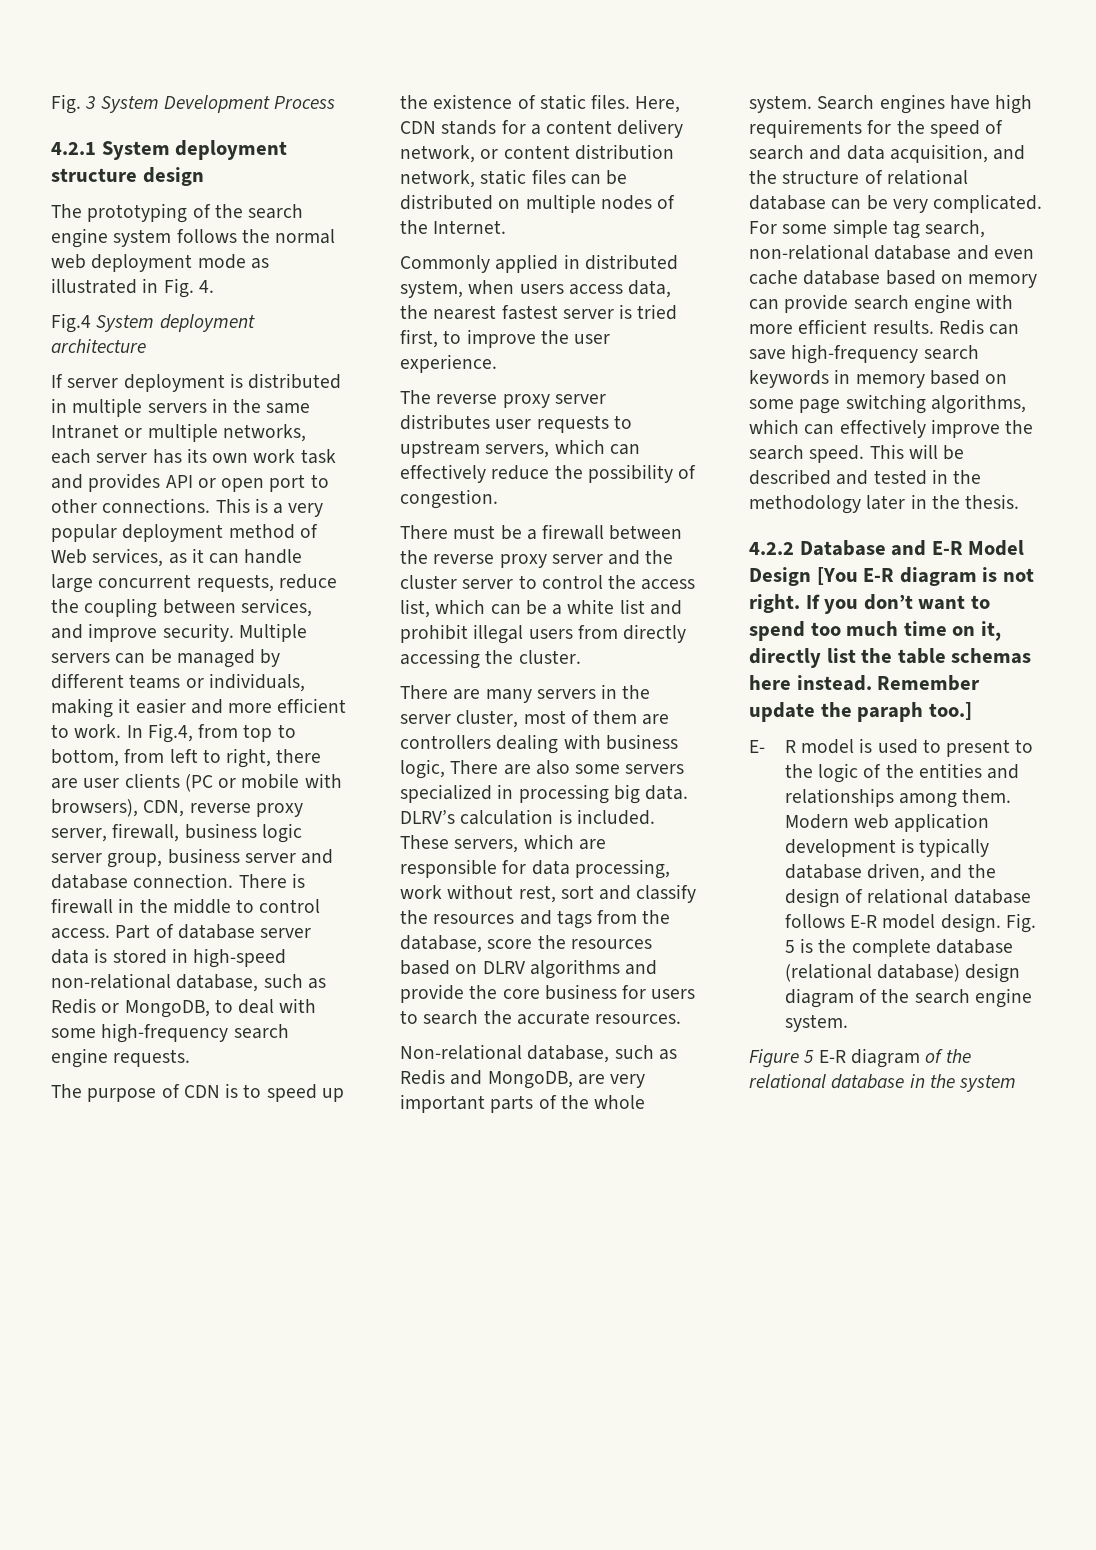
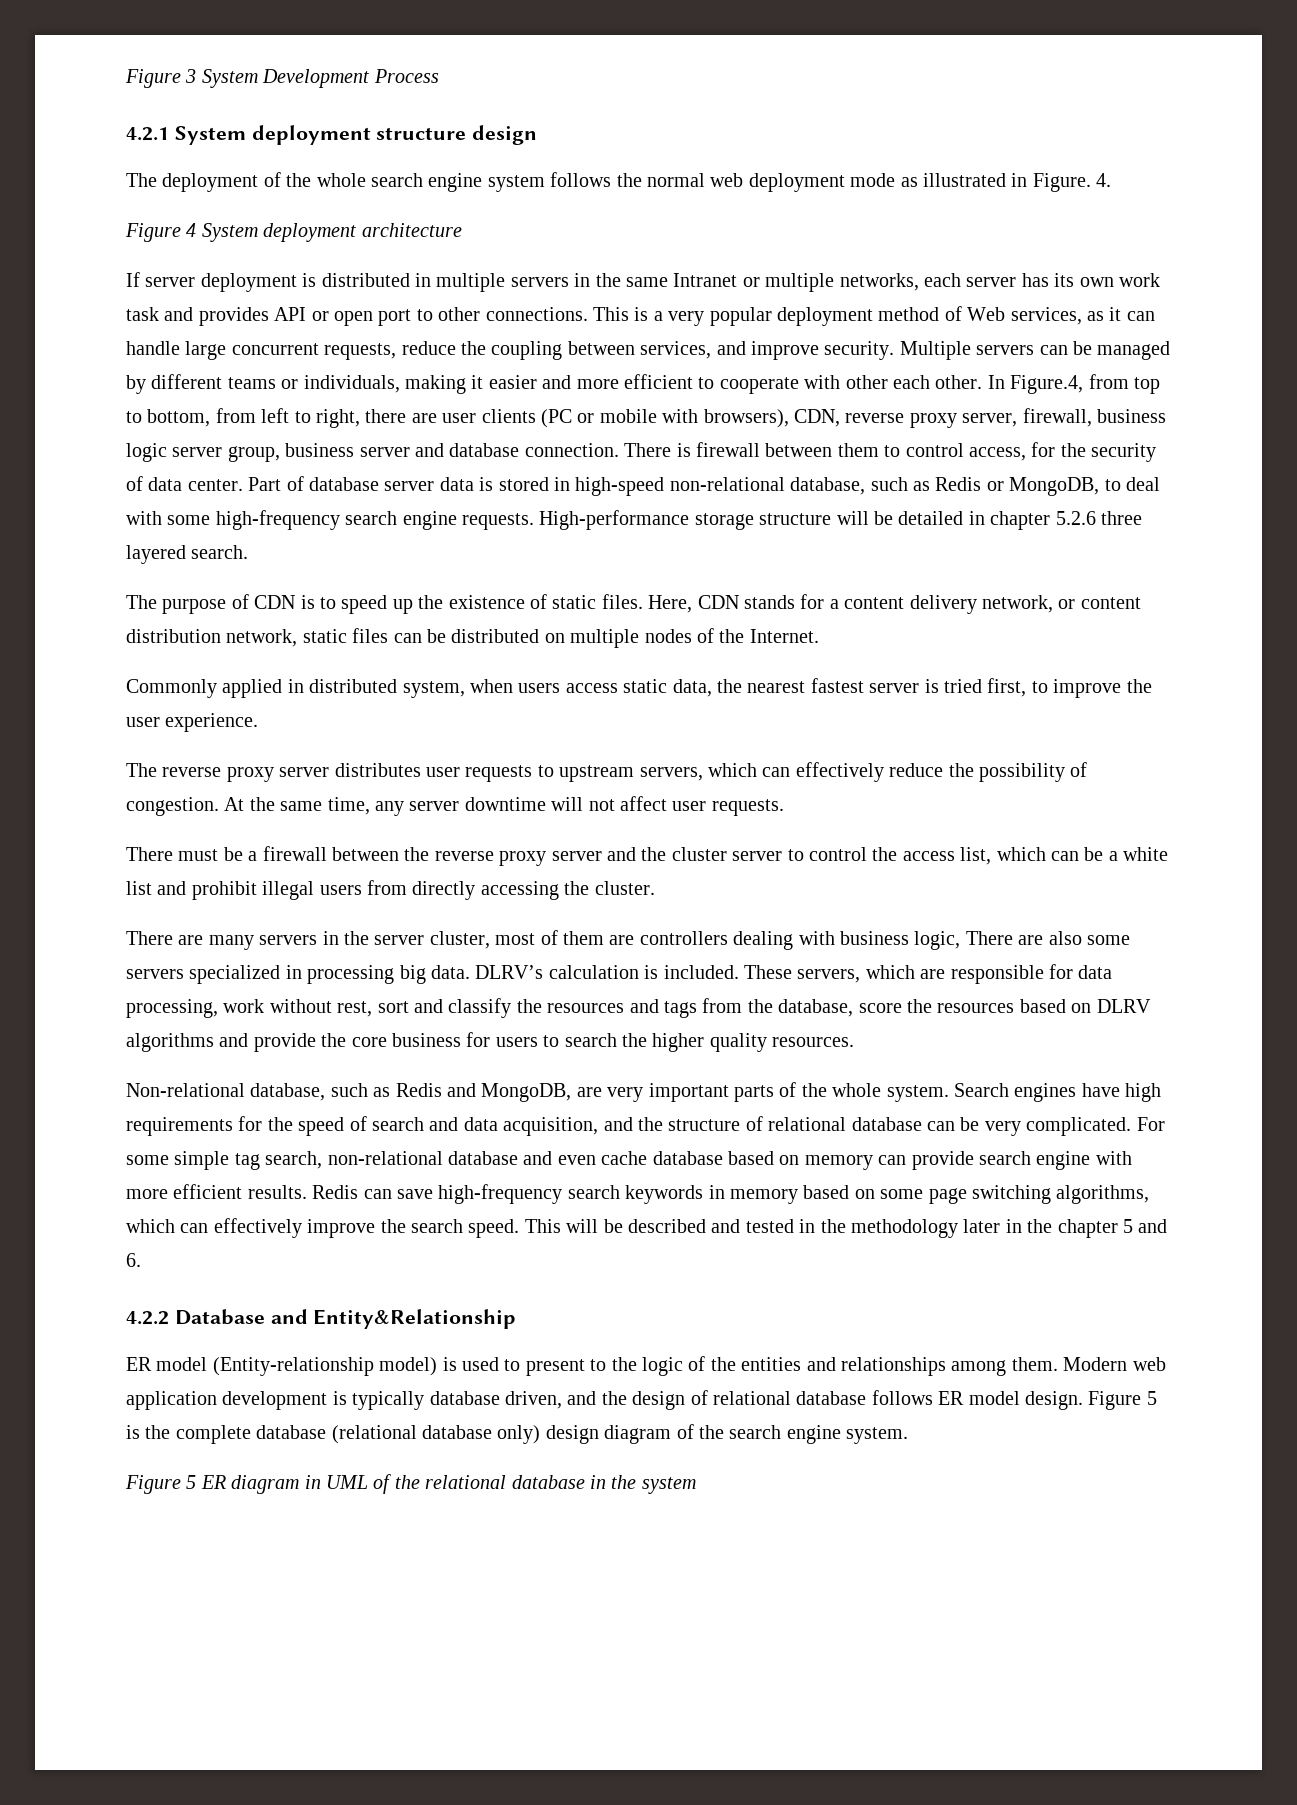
- Fig. 3 System Development Process
+ Figure 3 System Development Process
- The prototyping of the search engine system follows the normal web deployment mode as illustrated in Fig. 4.
+ The deployment of the whole search engine system follows the normal web deployment mode as illustrated in Figure. 4.
- Fig.4 System deployment architecture
+ Figure 4 System deployment architecture
- Multiple servers can be managed by different teams or individuals, making it easier and more efficient to work. In Fig.4, from top to bottom, from left to right, there are user clients (PC or mobile with browsers), CDN, reverse proxy server, firewall, business logic server group, business server and database connection.
+ Multiple servers can be managed by different teams or individuals, making it easier and more efficient to cooperate with other each other. In Figure.4, from top to bottom, from left to right, there are user clients (PC or mobile with browsers), CDN, reverse proxy server, firewall, business logic server group, business server and database connection.
- There is firewall in the middle to control access.
+ There is firewall between them to control access, for the security of data center.
+ High-performance storage structure will be detailed in chapter 5.2.6 three layered search.
- Commonly applied in distributed system, when users access data, the nearest fastest server is tried first, to improve the user experience.
+ Commonly applied in distributed system, when users access static data, the nearest fastest server is tried first, to improve the user experience.
+ At the same time, any server downtime will not affect user requests.
- These servers, which are responsible for data processing, work without rest, sort and classify the resources and tags from the database, score the resources based on DLRV algorithms and provide the core business for users to search the accurate resources.
+ These servers, which are responsible for data processing, work without rest, sort and classify the resources and tags from the database, score the resources based on DLRV algorithms and provide the core business for users to search the higher quality resources.
- This will be described and tested in the methodology later in the thesis.
+ This will be described and tested in the methodology later in the chapter 5 and 6.
- 4.2.2 Database and E-R Model Design [You E-R diagram is not right. If you don’t want to spend too much time on it, directly list the table schemas here instead. Remember update the paraph too.]
- E- R model is used to present to the logic of the entities and relationships among them.
+ 4.2.2 Database and Entity&Relationship
+ ER model (Entity-relationship model) is used to present to the logic of the entities and relationships among them.
- Modern web application development is typically database driven, and the design of relational database follows E-R model design.
+ Modern web application development is typically database driven, and the design of relational database follows ER model design.
- Fig. 5 is the complete database (relational database) design diagram of the search engine system.
+ Figure 5 is the complete database (relational database only) design diagram of the search engine system.
- Figure 5 E-R diagram of the relational database in the system
+ Figure 5 ER diagram in UML of the relational database in the system

